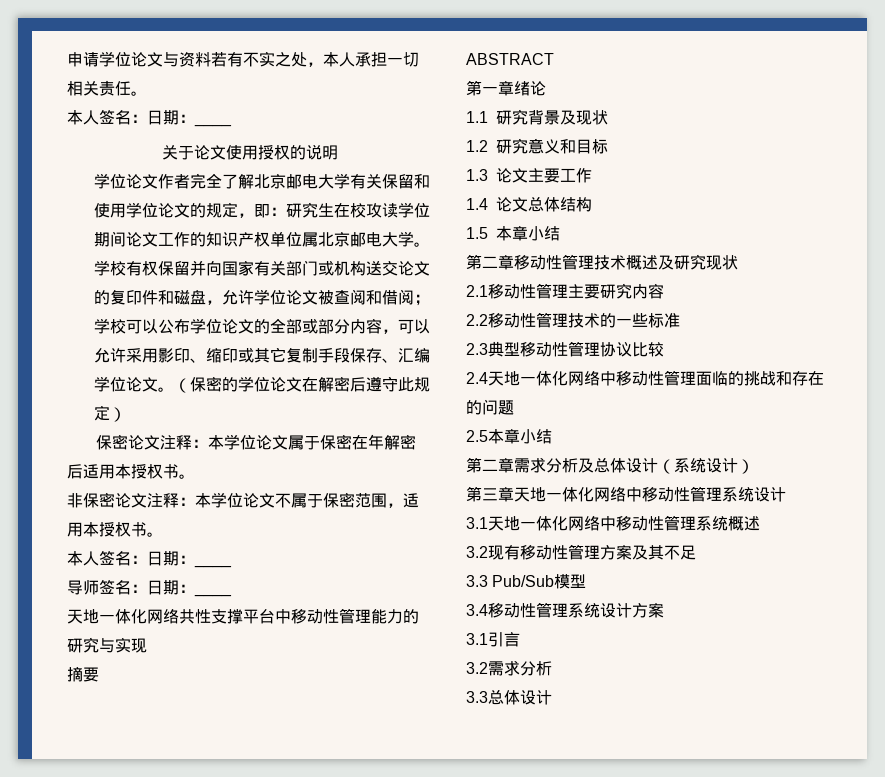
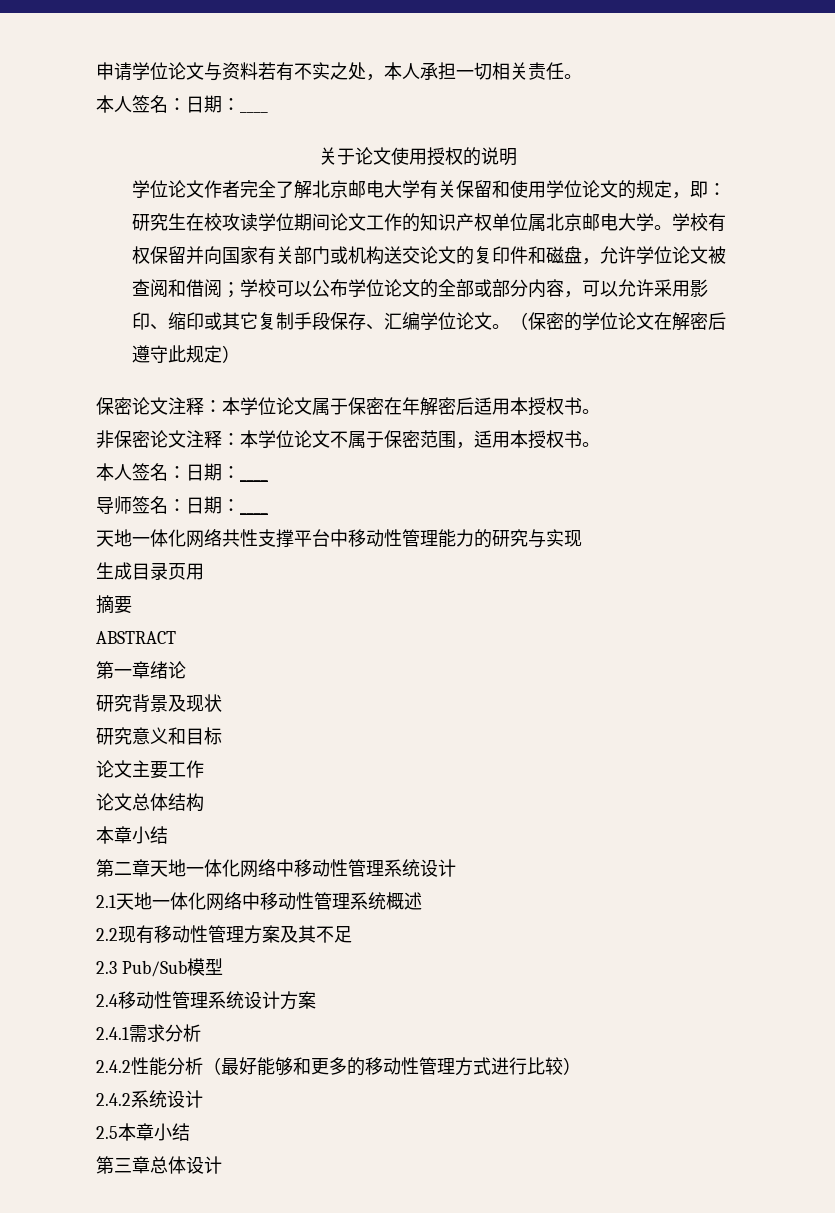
+ 生成目录页用
- 1.1研究背景及现状
+ 研究背景及现状
- 1.2研究意义和目标
+ 研究意义和目标
- 1.3论文主要工作
+ 论文主要工作
- 1.4论文总体结构
- 1.5本章小结
- 第二章移动性管理技术概述及研究现状
- 2.1移动性管理主要研究内容
- 2.2移动性管理技术的一些标准
- 2.3典型移动性管理协议比较
- 2.4天地一体化网络中移动性管理面临的挑战和存在的问题
- 2.5本章小结
- 第二章需求分析及总体设计（系统设计）
- 第三章天地一体化网络中移动性管理系统设计
+ 论文总体结构
+ 本章小结
+ 第二章天地一体化网络中移动性管理系统设计
- 3.1天地一体化网络中移动性管理系统概述
+ 2.1天地一体化网络中移动性管理系统概述
- 3.2现有移动性管理方案及其不足
+ 2.2现有移动性管理方案及其不足
- 3.3 Pub/Sub模型
+ 2.3 Pub/Sub模型
- 3.4移动性管理系统设计方案
+ 2.4移动性管理系统设计方案
- 3.1引言
- 3.2需求分析
+ 2.4.1需求分析
- 3.3总体设计
+ 2.4.2性能分析（最好能够和更多的移动性管理方式进行比较）
+ 2.4.2系统设计
+ 2.5本章小结
+ 第三章总体设计

